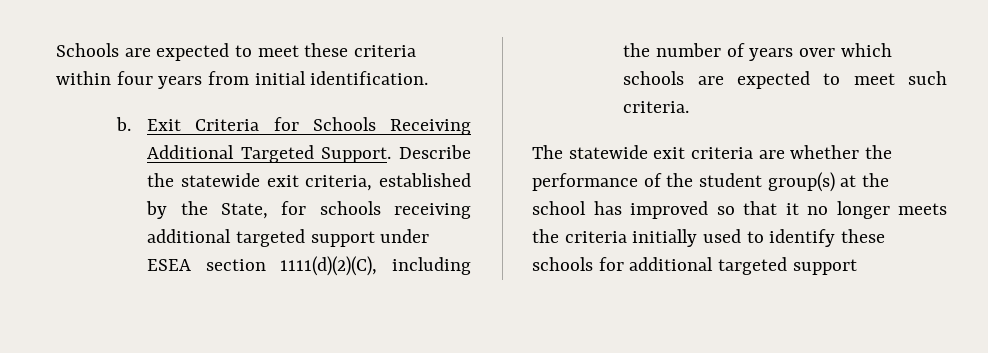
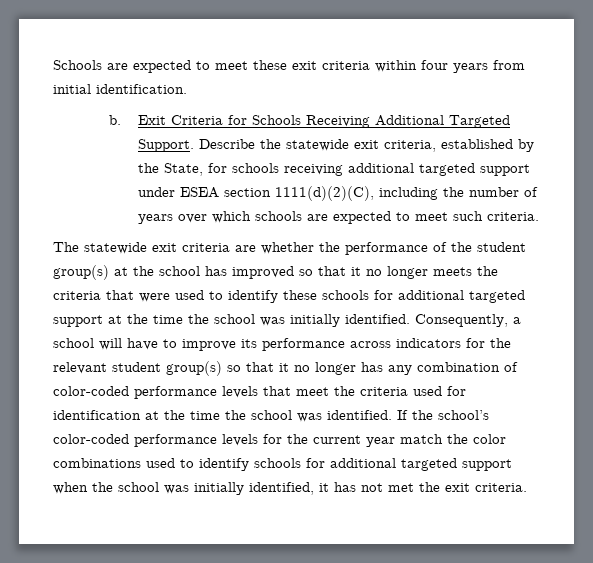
- Schools are expected to meet these criteria within four years from initial identification.
+ Schools are expected to meet these exit criteria within four years from initial identification.
- The statewide exit criteria are whether the performance of the student group(s) at the school has improved so that it no longer meets the criteria initially used to identify these schools for additional targeted support
+ The statewide exit criteria are whether the performance of the student group(s) at the school has improved so that it no longer meets the criteria that were used to identify these schools for additional targeted support at the time the school was initially identified. Consequently, a school will have to improve its performance across indicators for the relevant student group(s) so that it no longer has any combination of color-coded performance levels that meet the criteria used for identification at the time the school was identified. If the school’s color-coded performance levels for the current year match the color combinations used to identify schools for additional targeted support when the school was initially identified, it has not met the exit criteria.

